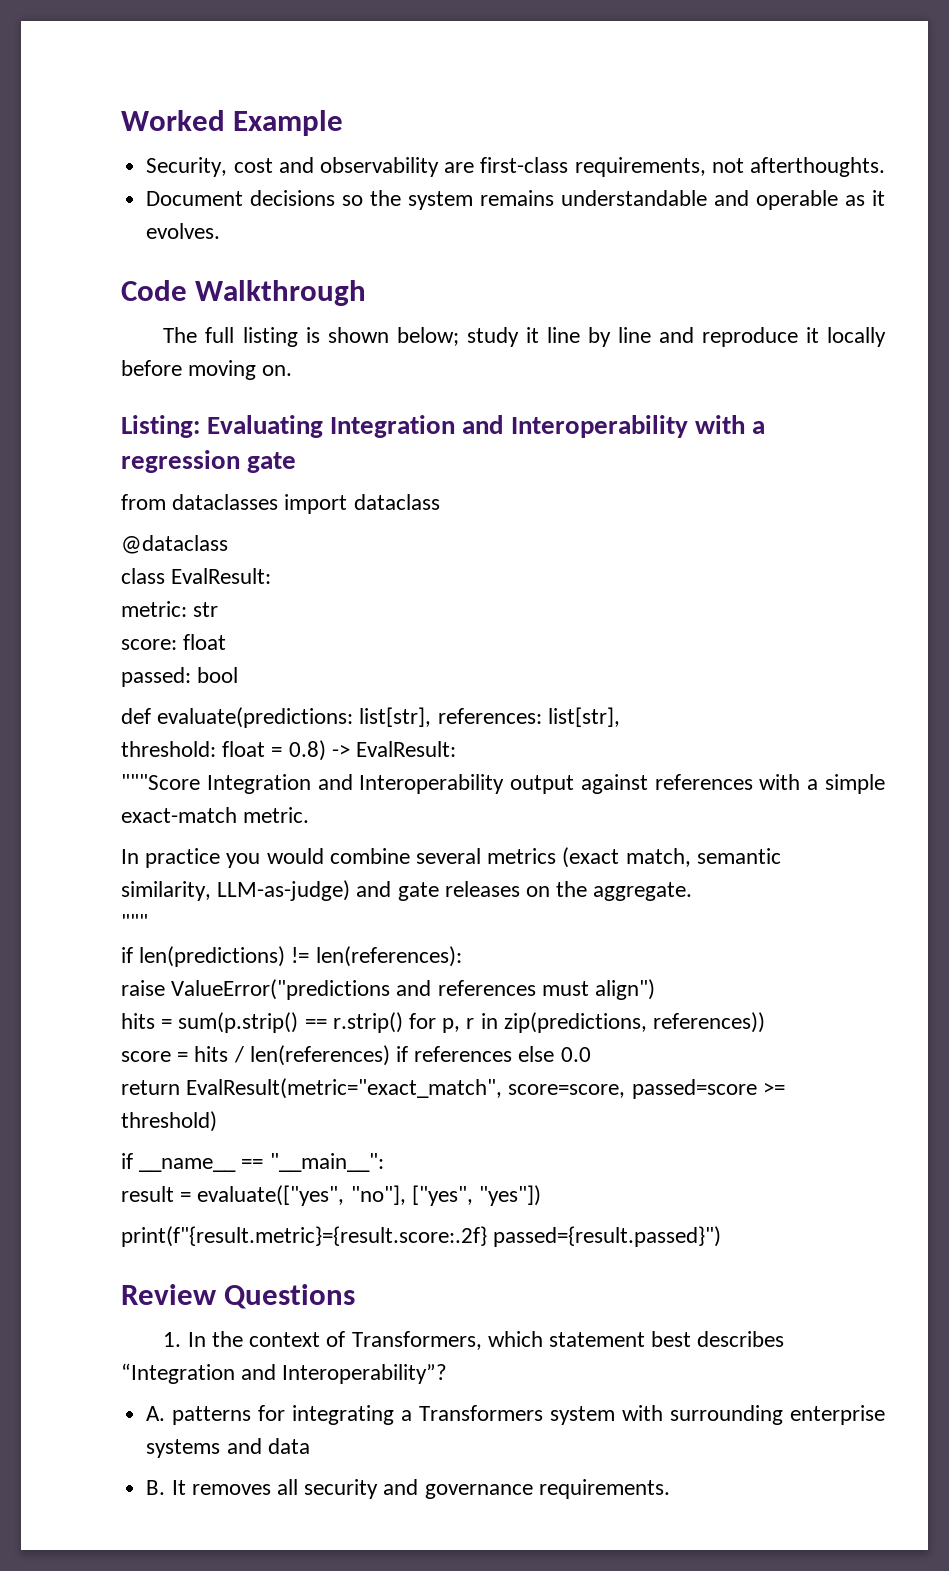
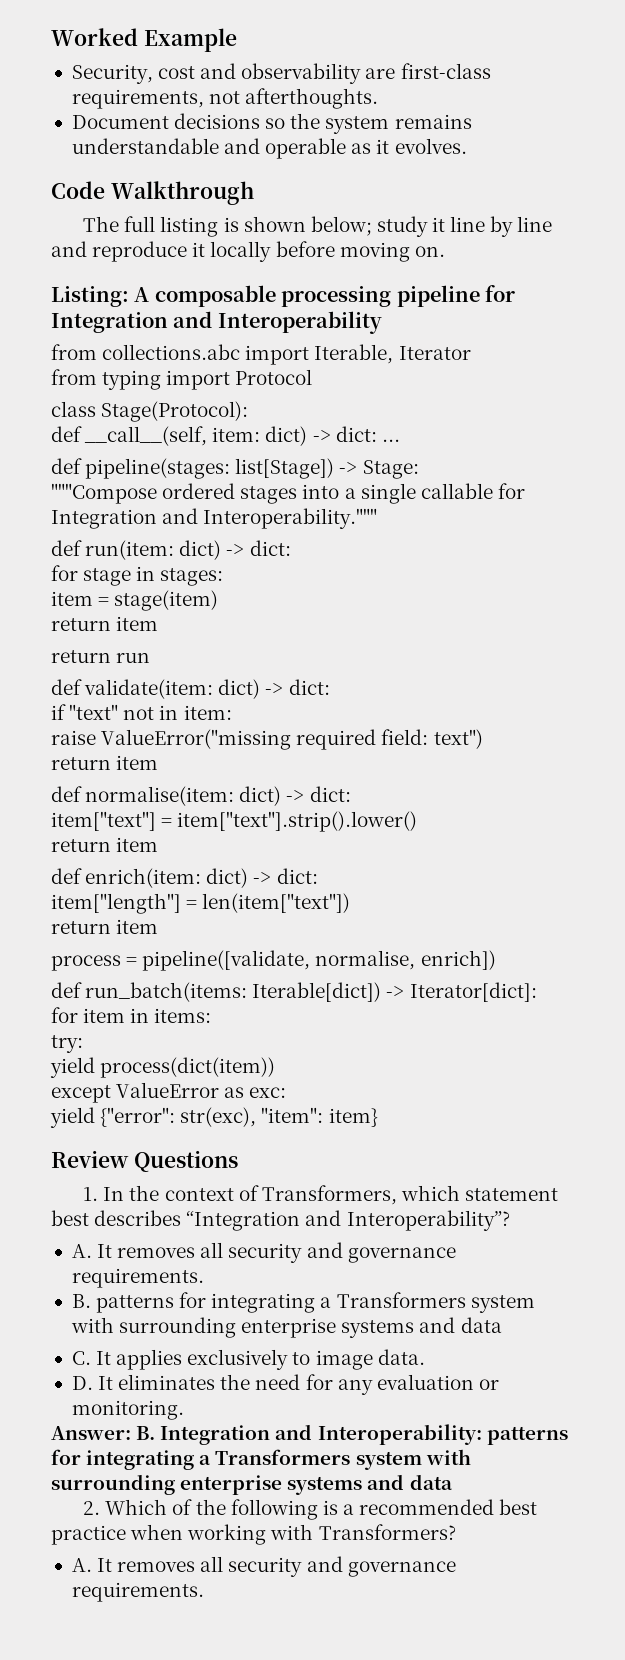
- Listing: Evaluating Integration and Interoperability with a regression gate
- from dataclasses import dataclass
- @dataclass
- class EvalResult:
- metric: str
- score: float
- passed: bool
- def evaluate(predictions: list[str], references: list[str],
- threshold: float = 0.8) -> EvalResult:
- """Score Integration and Interoperability output against references with a simple exact-match metric.
- In practice you would combine several metrics (exact match, semantic
- similarity, LLM-as-judge) and gate releases on the aggregate.
- """
- if len(predictions) != len(references):
- raise ValueError("predictions and references must align")
- hits = sum(p.strip() == r.strip() for p, r in zip(predictions, references))
- score = hits / len(references) if references else 0.0
- return EvalResult(metric="exact_match", score=score, passed=score >= threshold)
- if __name__ == "__main__":
- result = evaluate(["yes", "no"], ["yes", "yes"])
- print(f"{result.metric}={result.score:.2f} passed={result.passed}")
+ Listing: A composable processing pipeline for Integration and Interoperability
+ from collections.abc import Iterable, Iterator
+ from typing import Protocol
+ class Stage(Protocol):
+ def __call__(self, item: dict) -> dict: ...
+ def pipeline(stages: list[Stage]) -> Stage:
+ """Compose ordered stages into a single callable for Integration and Interoperability."""
+ def run(item: dict) -> dict:
+ for stage in stages:
+ item = stage(item)
+ return item
+ return run
+ def validate(item: dict) -> dict:
+ if "text" not in item:
+ raise ValueError("missing required field: text")
+ return item
+ def normalise(item: dict) -> dict:
+ item["text"] = item["text"].strip().lower()
+ return item
+ def enrich(item: dict) -> dict:
+ item["length"] = len(item["text"])
+ return item
+ process = pipeline([validate, normalise, enrich])
+ def run_batch(items: Iterable[dict]) -> Iterator[dict]:
+ for item in items:
+ try:
+ yield process(dict(item))
+ except ValueError as exc:
+ yield {"error": str(exc), "item": item}
  1. In the context of Transformers, which statement best describes “Integration and Interoperability”?
- A. patterns for integrating a Transformers system with surrounding enterprise systems and data
+ A. It removes all security and governance requirements.
+ B. patterns for integrating a Transformers system with surrounding enterprise systems and data
- B. It removes all security and governance requirements.
+ C. It applies exclusively to image data.
+ D. It eliminates the need for any evaluation or monitoring.
+ Answer: B. Integration and Interoperability: patterns for integrating a Transformers system with surrounding enterprise systems and data
+ 2. Which of the following is a recommended best practice when working with Transformers?
+ A. It removes all security and governance requirements.

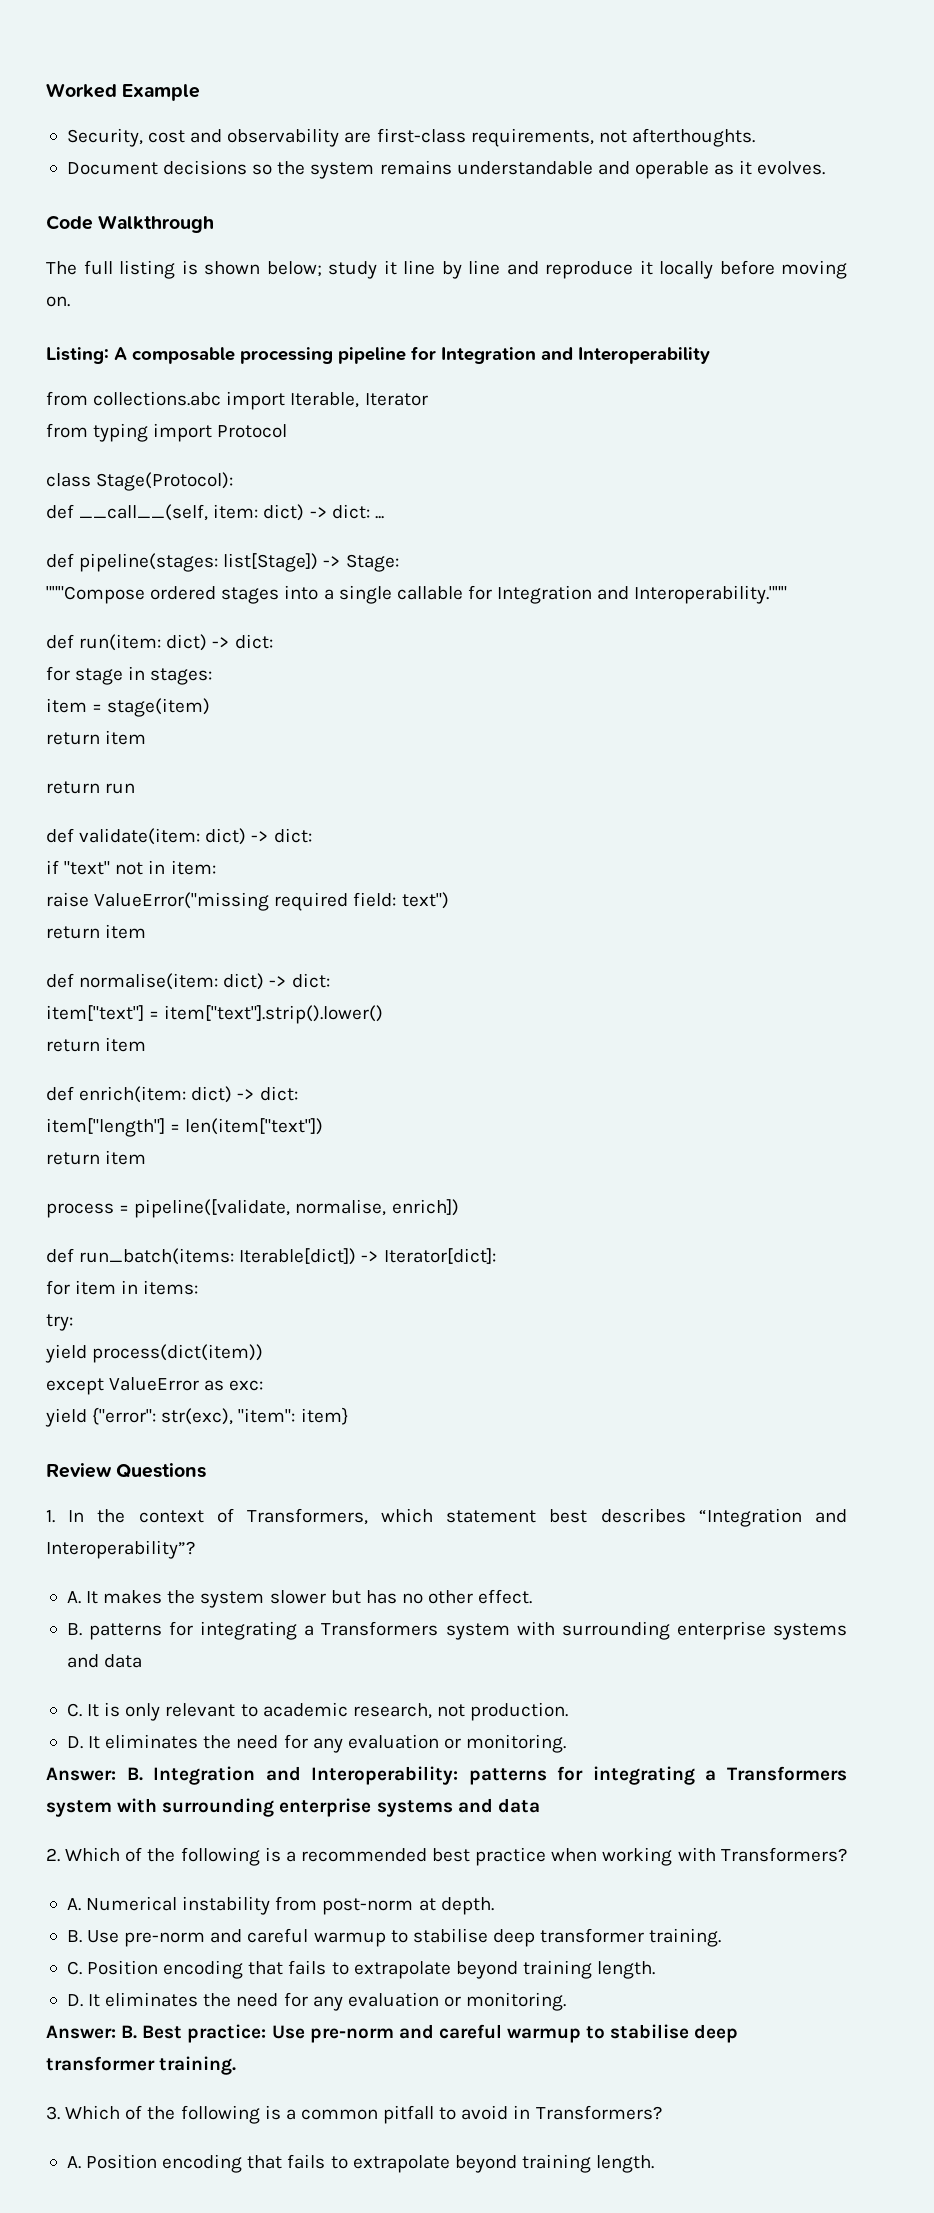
  1. In the context of Transformers, which statement best describes “Integration and Interoperability”?
- A. It removes all security and governance requirements.
+ A. It makes the system slower but has no other effect.
- C. It applies exclusively to image data.
+ C. It is only relevant to academic research, not production.
  2. Which of the following is a recommended best practice when working with Transformers?
- A. It removes all security and governance requirements.
+ A. Numerical instability from post-norm at depth.
+ B. Use pre-norm and careful warmup to stabilise deep transformer training.
+ C. Position encoding that fails to extrapolate beyond training length.
+ D. It eliminates the need for any evaluation or monitoring.
+ Answer: B. Best practice: Use pre-norm and careful warmup to stabilise deep transformer training.
+ 3. Which of the following is a common pitfall to avoid in Transformers?
+ A. Position encoding that fails to extrapolate beyond training length.

